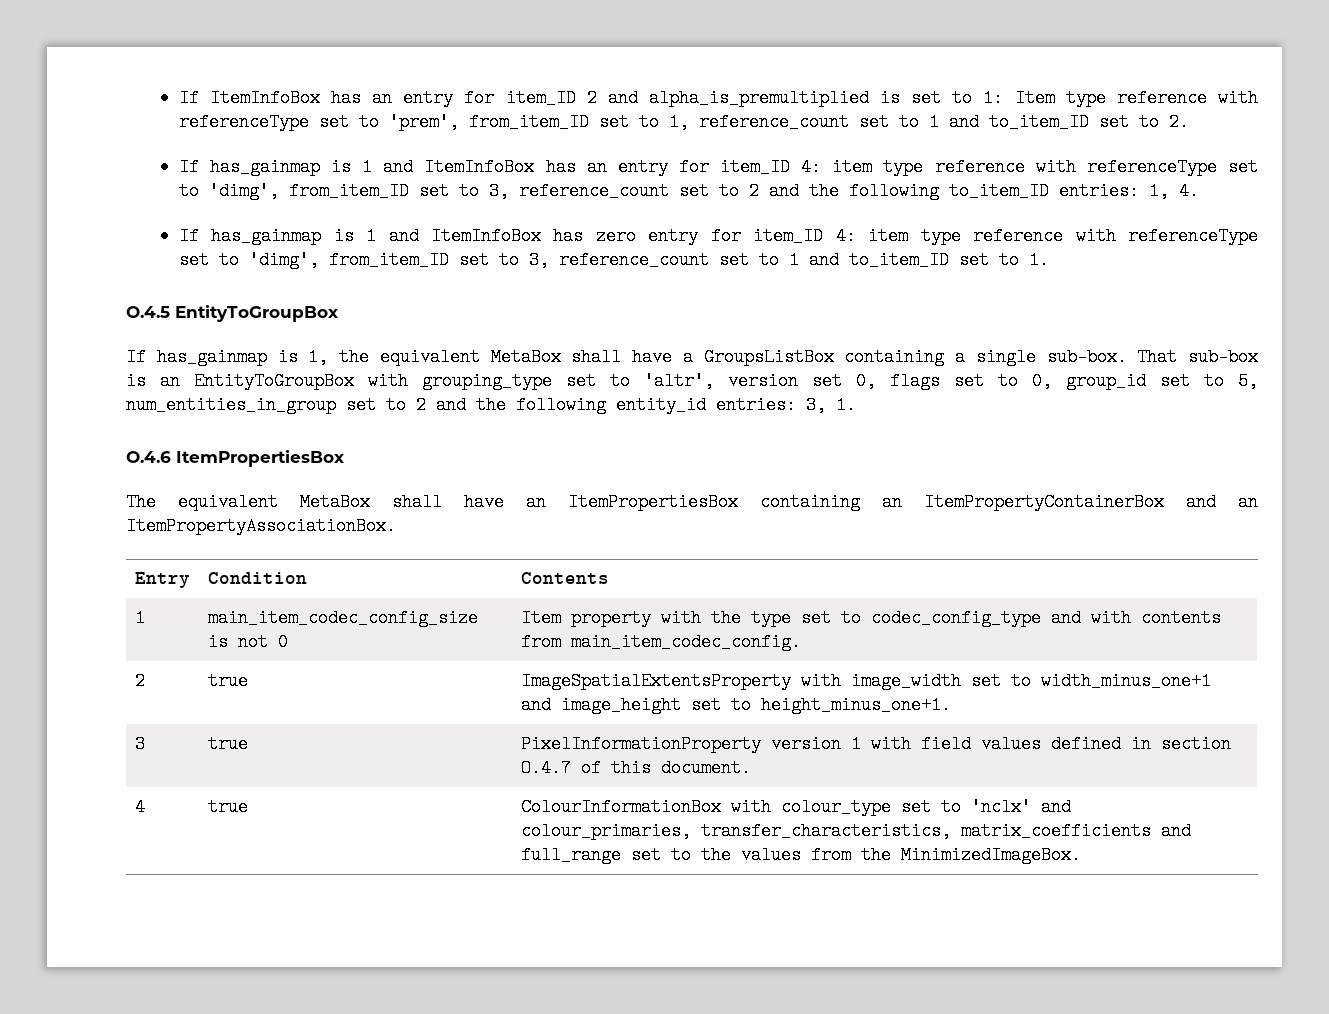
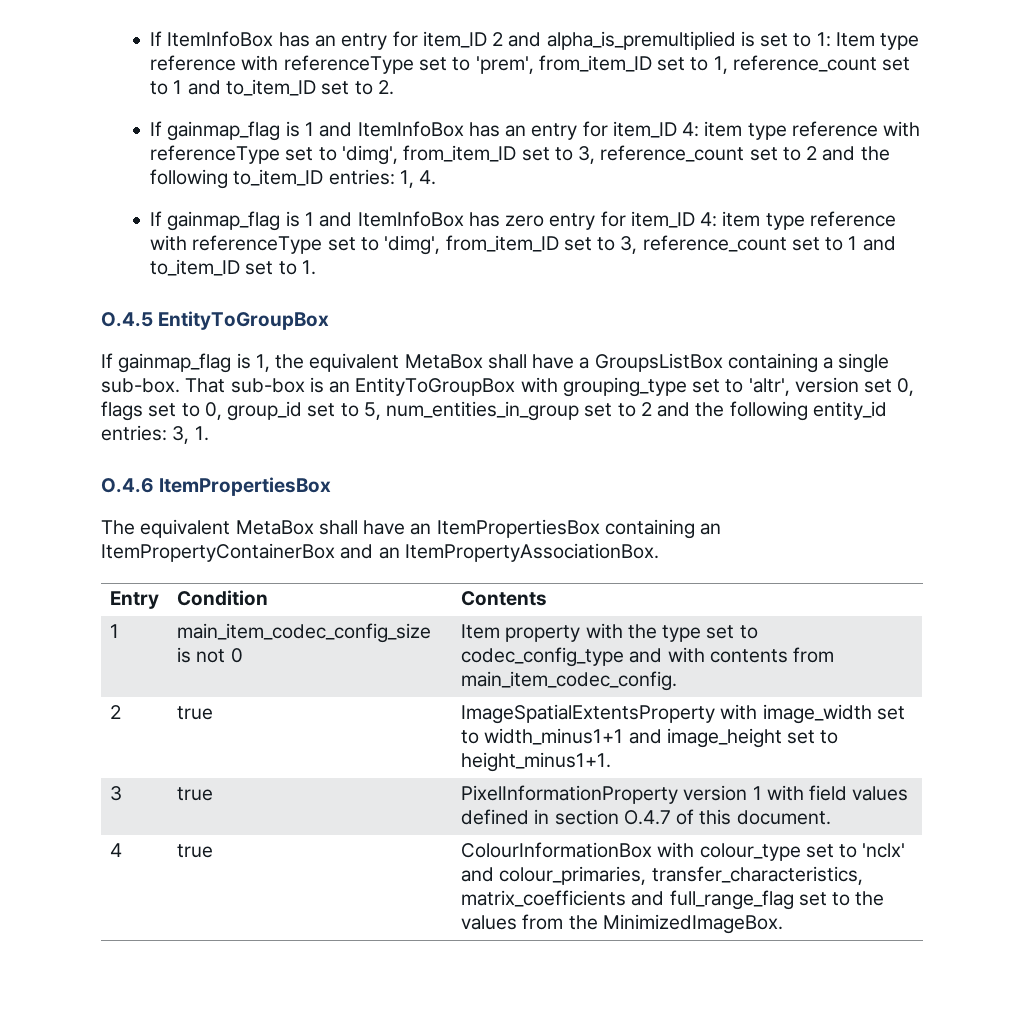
- If has_gainmap is 1 and ItemInfoBox has an entry for item_ID 4: item type reference with referenceType set to 'dimg', from_item_ID set to 3, reference_count set to 2 and the following to_item_ID entries: 1, 4.
+ If gainmap_flag is 1 and ItemInfoBox has an entry for item_ID 4: item type reference with referenceType set to 'dimg', from_item_ID set to 3, reference_count set to 2 and the following to_item_ID entries: 1, 4.
- If has_gainmap is 1 and ItemInfoBox has zero entry for item_ID 4: item type reference with referenceType set to 'dimg', from_item_ID set to 3, reference_count set to 1 and to_item_ID set to 1.
+ If gainmap_flag is 1 and ItemInfoBox has zero entry for item_ID 4: item type reference with referenceType set to 'dimg', from_item_ID set to 3, reference_count set to 1 and to_item_ID set to 1.
- If has_gainmap is 1, the equivalent MetaBox shall have a GroupsListBox containing a single sub-box.
+ If gainmap_flag is 1, the equivalent MetaBox shall have a GroupsListBox containing a single sub-box.
- 2 | true | ImageSpatialExtentsProperty with image_width set to width_minus_one+1 and image_height set to height_minus_one+1.
+ 2 | true | ImageSpatialExtentsProperty with image_width set to width_minus1+1 and image_height set to height_minus1+1.
- 4 | true | ColourInformationBox with colour_type set to 'nclx' and colour_primaries, transfer_characteristics, matrix_coefficients and full_range set to the values from the MinimizedImageBox.
+ 4 | true | ColourInformationBox with colour_type set to 'nclx' and colour_primaries, transfer_characteristics, matrix_coefficients and full_range_flag set to the values from the MinimizedImageBox.

